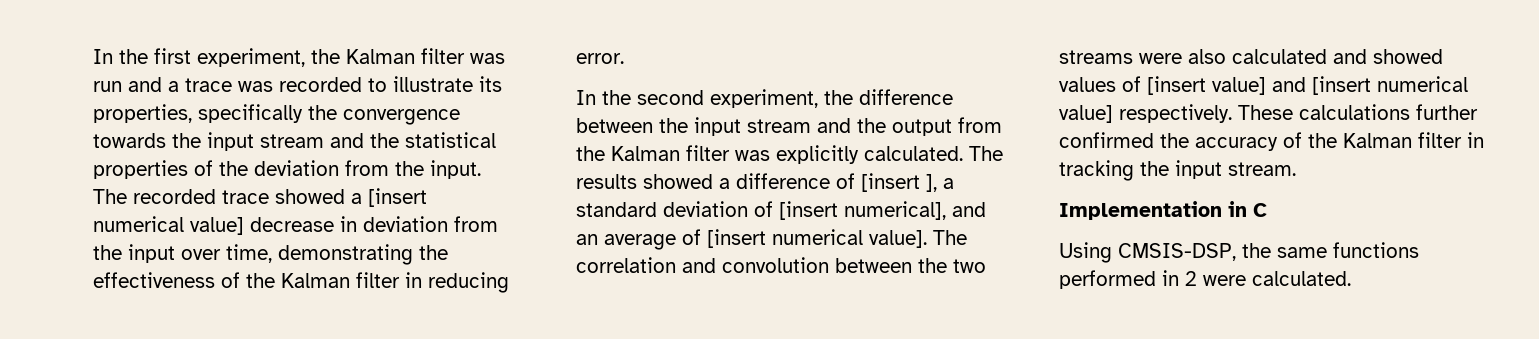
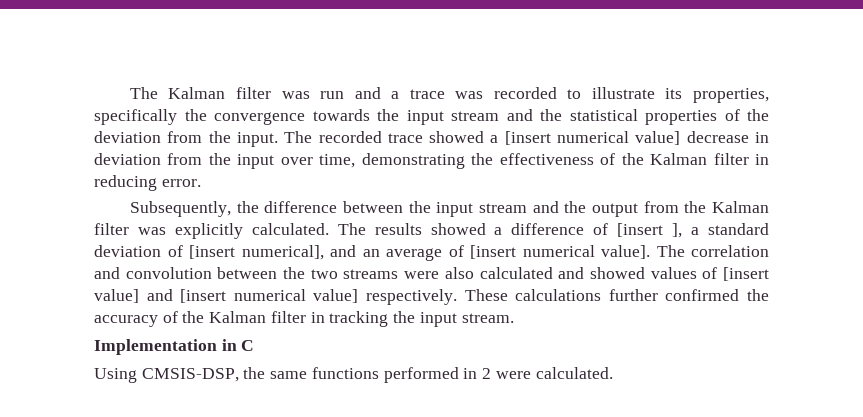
- In the first experiment, the Kalman filter was run and a trace was recorded to illustrate its properties, specifically the convergence towards the input stream and the statistical properties of the deviation from the input.
+ The Kalman filter was run and a trace was recorded to illustrate its properties, specifically the convergence towards the input stream and the statistical properties of the deviation from the input.
- In the second experiment, the difference between the input stream and the output from the Kalman filter was explicitly calculated.
+ Subsequently, the difference between the input stream and the output from the Kalman filter was explicitly calculated.

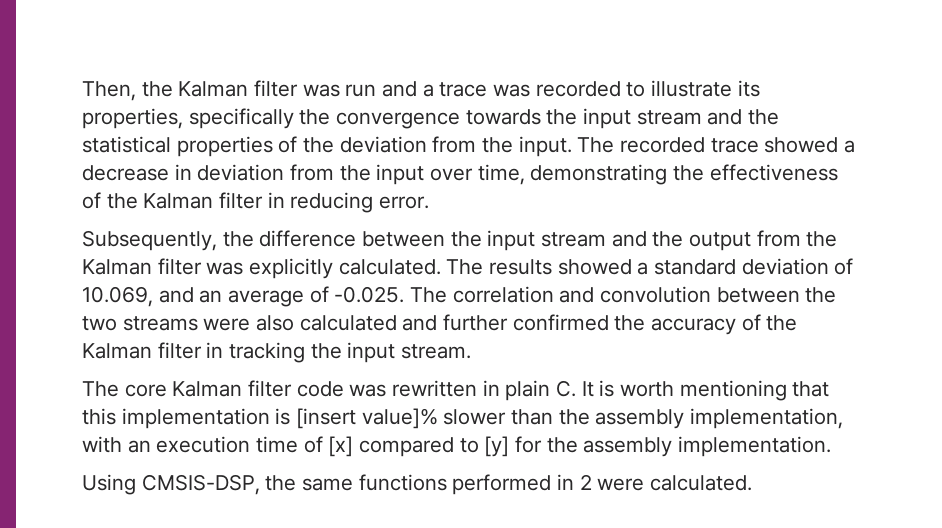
- The Kalman filter was run and a trace was recorded to illustrate its properties, specifically the convergence towards the input stream and the statistical properties of the deviation from the input.
+ Then, the Kalman filter was run and a trace was recorded to illustrate its properties, specifically the convergence towards the input stream and the statistical properties of the deviation from the input.
- The recorded trace showed a [insert numerical value] decrease in deviation from the input over time, demonstrating the effectiveness of the Kalman filter in reducing error.
+ The recorded trace showed a decrease in deviation from the input over time, demonstrating the effectiveness of the Kalman filter in reducing error.
- The results showed a difference of [insert ], a standard deviation of [insert numerical], and an average of [insert numerical value]. The correlation and convolution between the two streams were also calculated and showed values of [insert value] and [insert numerical value] respectively. These calculations further confirmed the accuracy of the Kalman filter in tracking the input stream.
+ The results showed a standard deviation of 10.069, and an average of -0.025. The correlation and convolution between the two streams were also calculated and further confirmed the accuracy of the Kalman filter in tracking the input stream.
- Implementation in C
+ The core Kalman filter code was rewritten in plain C. It is worth mentioning that this implementation is [insert value]% slower than the assembly implementation, with an execution time of [x] compared to [y] for the assembly implementation.

